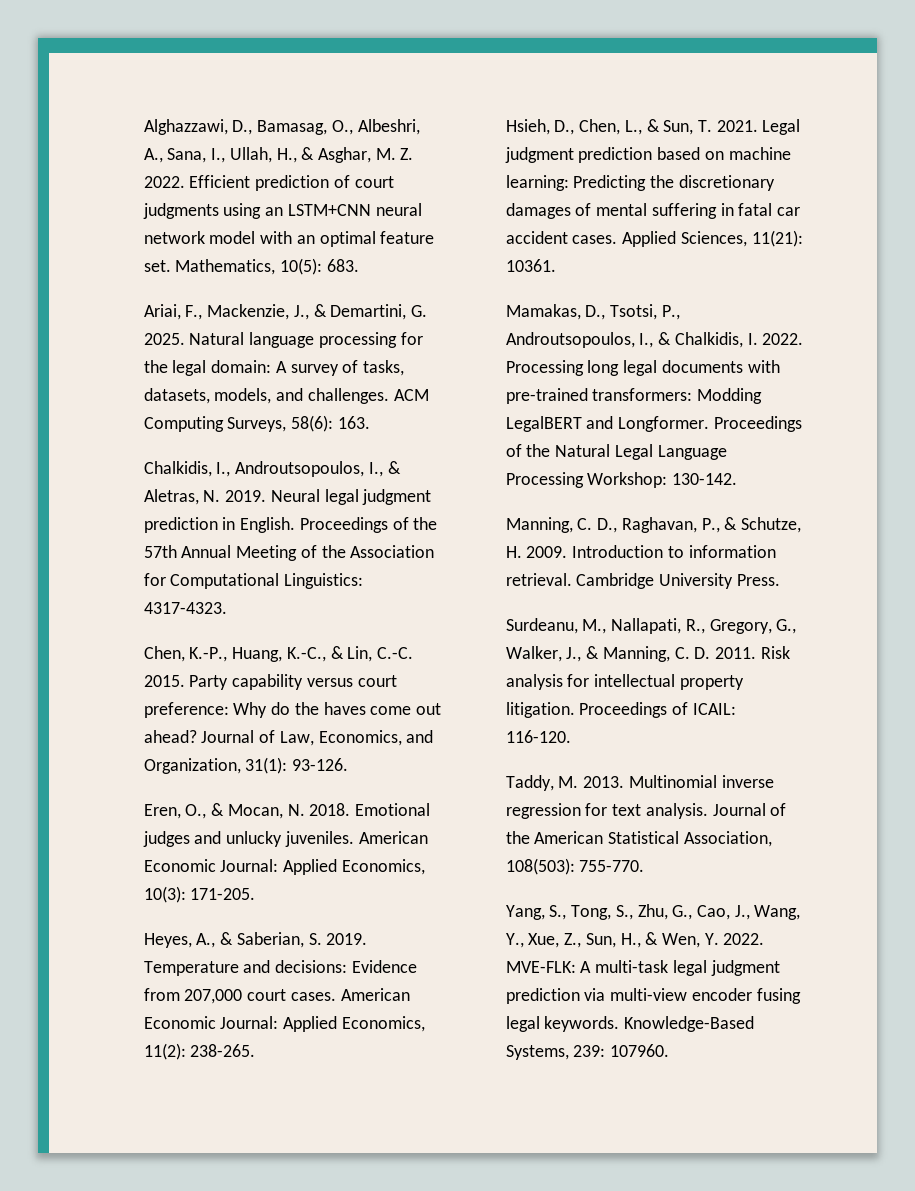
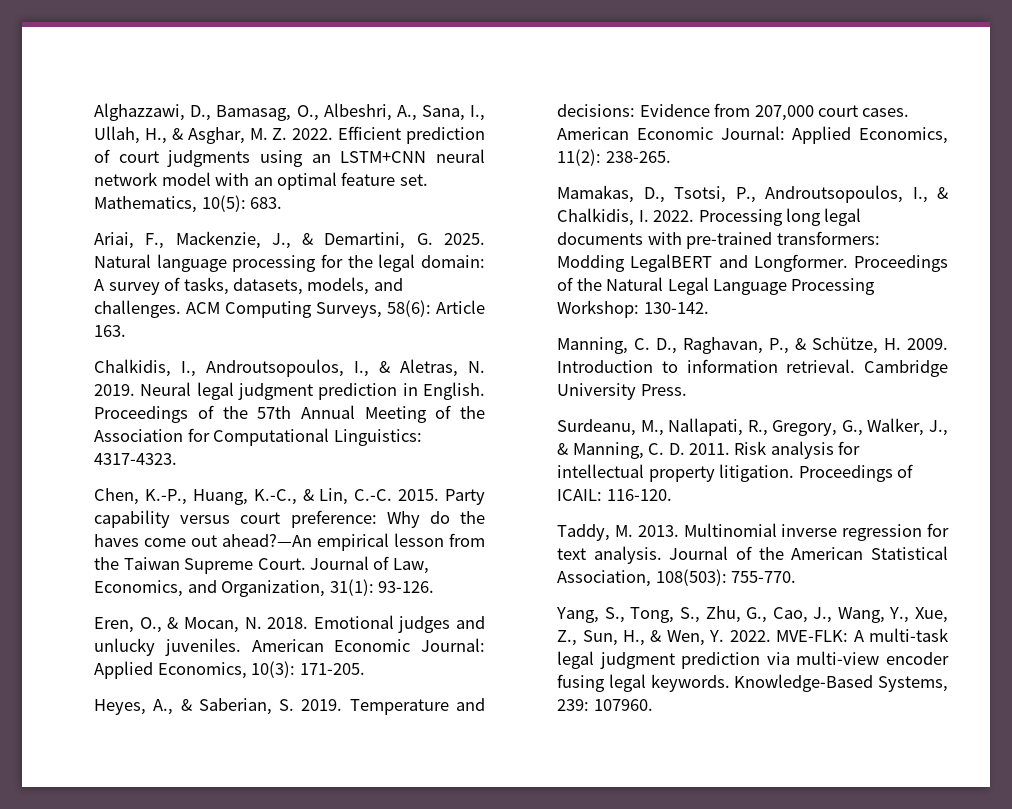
- ACM Computing Surveys, 58(6): 163.
+ ACM Computing Surveys, 58(6): Article 163.
- Party capability versus court preference: Why do the haves come out ahead?
+ Party capability versus court preference: Why do the haves come out ahead?—An empirical lesson from the Taiwan Supreme Court.
- Hsieh, D., Chen, L., & Sun, T. 2021. Legal judgment prediction based on machine learning: Predicting the discretionary damages of mental suffering in fatal car accident cases. Applied Sciences, 11(21): 10361.
- Manning, C. D., Raghavan, P., & Schutze, H. 2009.
+ Manning, C. D., Raghavan, P., & Schütze, H. 2009.

